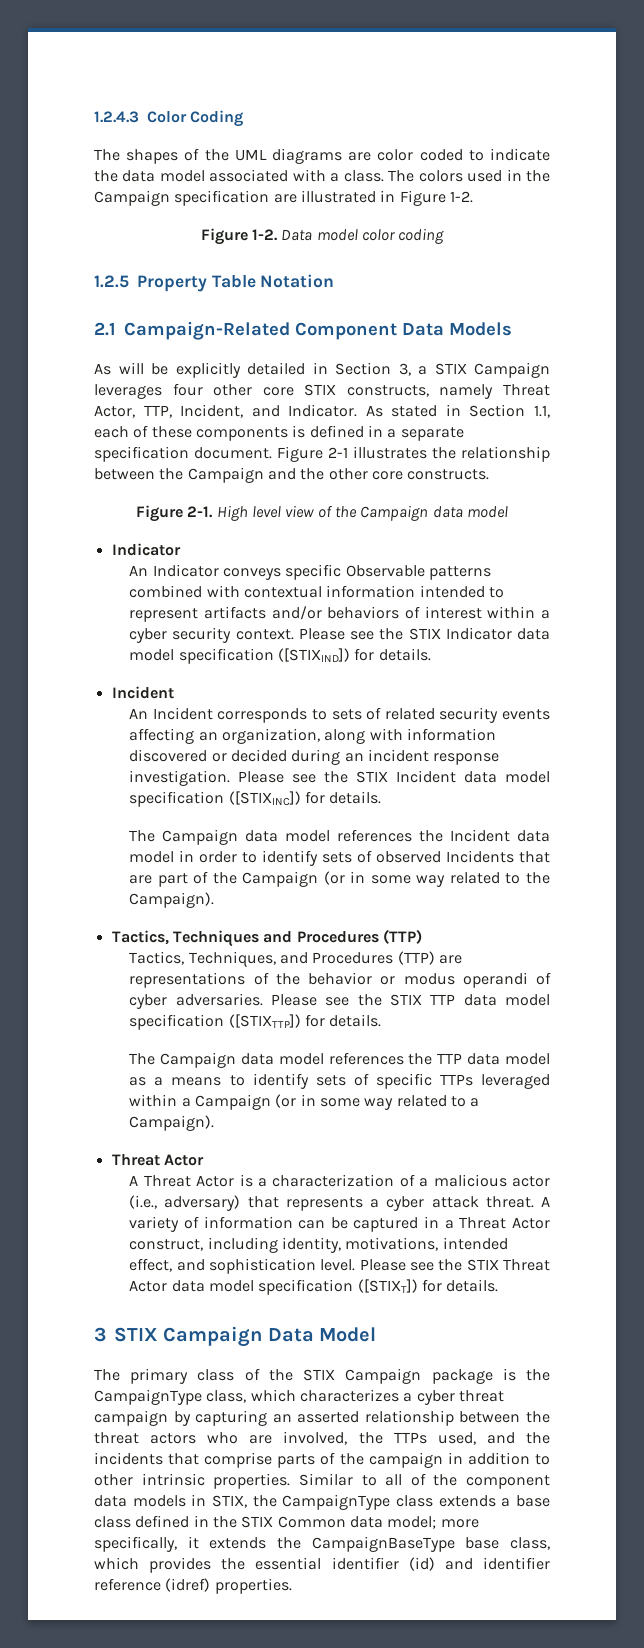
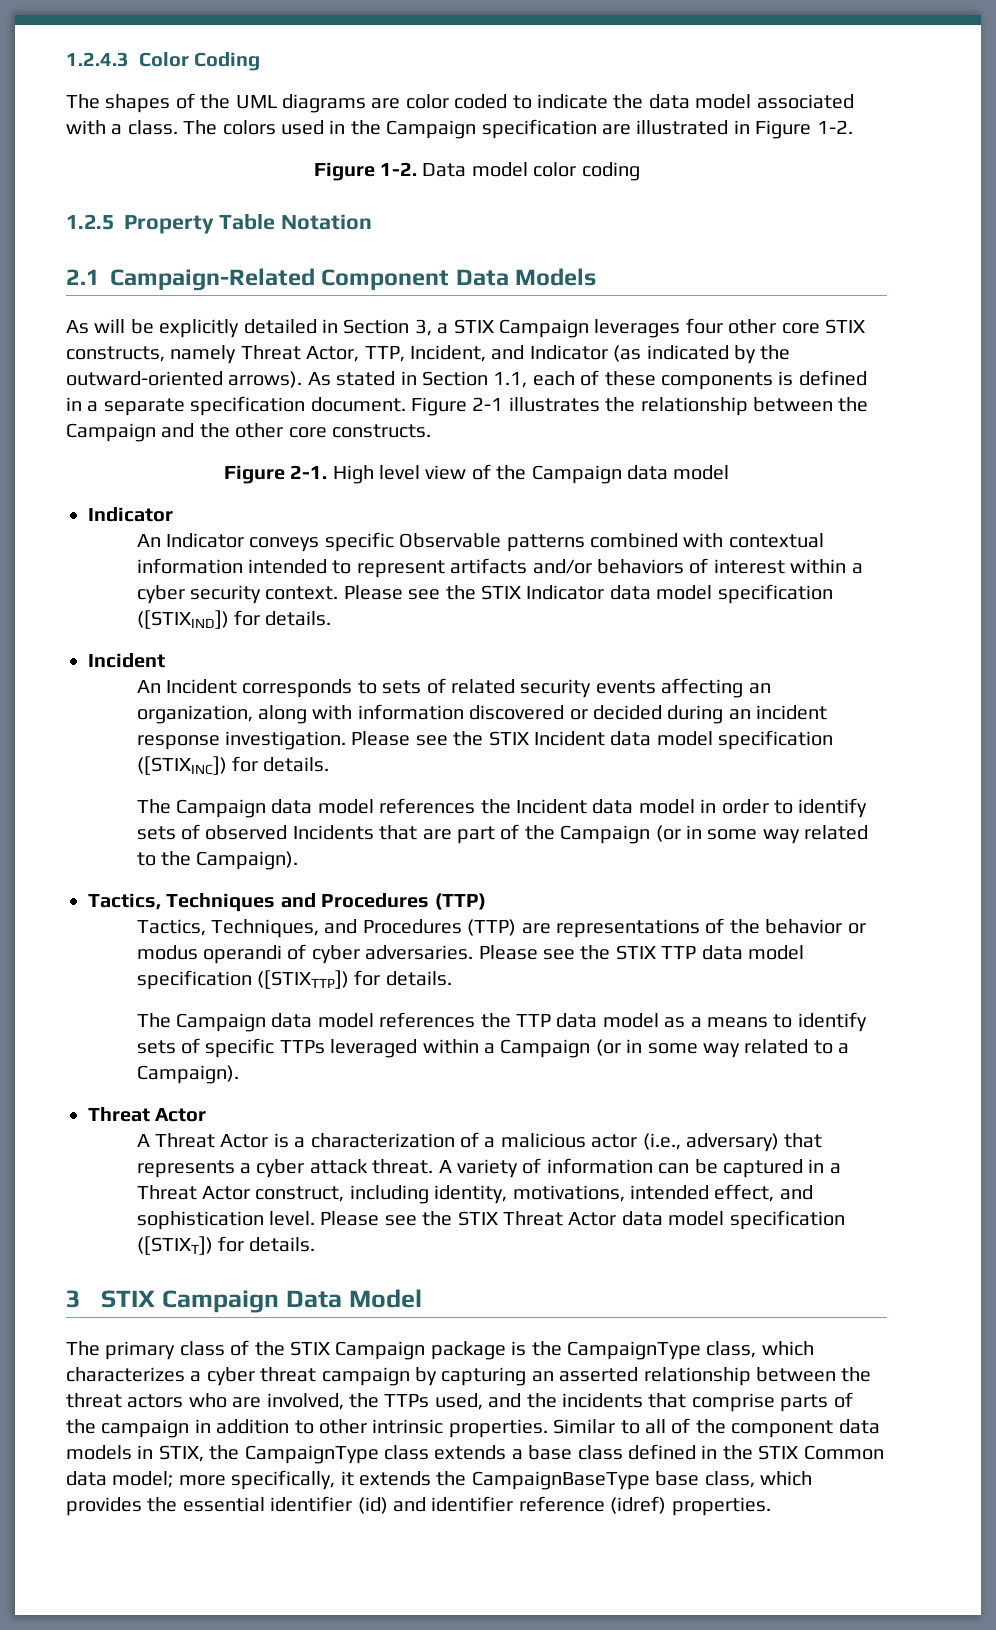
- As will be explicitly detailed in Section 3, a STIX Campaign leverages four other core STIX constructs, namely Threat Actor, TTP, Incident, and Indicator.
+ As will be explicitly detailed in Section 3, a STIX Campaign leverages four other core STIX constructs, namely Threat Actor, TTP, Incident, and Indicator (as indicated by the outward-oriented arrows).

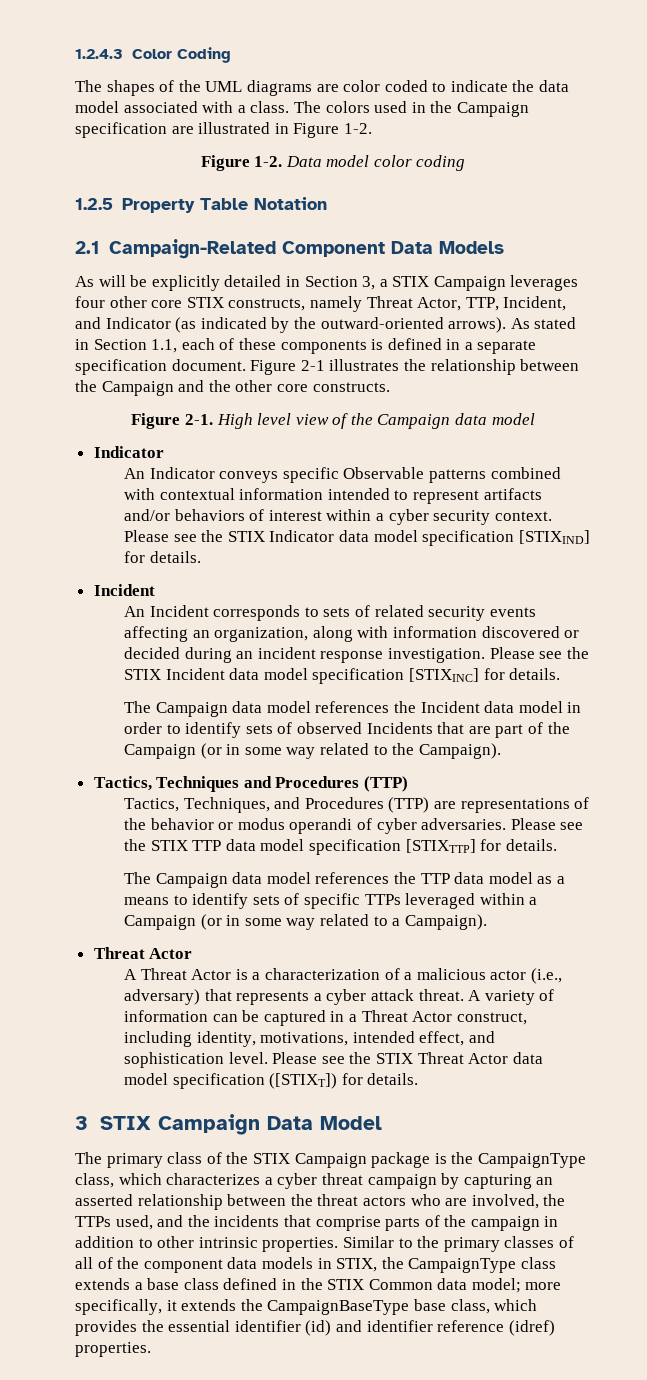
- Please see the STIX Indicator data model specification ([STIXIND]) for details.
+ Please see the STIX Indicator data model specification [STIXIND] for details.
- Please see the STIX Incident data model specification ([STIXINC]) for details.
+ Please see the STIX Incident data model specification [STIXINC] for details.
- Please see the STIX TTP data model specification ([STIXTTP]) for details.
+ Please see the STIX TTP data model specification [STIXTTP] for details.
- Similar to all of the component data models in STIX, the CampaignType class extends a base class defined in the STIX Common data model; more specifically, it extends the CampaignBaseType base class, which provides the essential identifier (id) and identifier reference (idref) properties.
+ Similar to the primary classes of all of the component data models in STIX, the CampaignType class extends a base class defined in the STIX Common data model; more specifically, it extends the CampaignBaseType base class, which provides the essential identifier (id) and identifier reference (idref) properties.

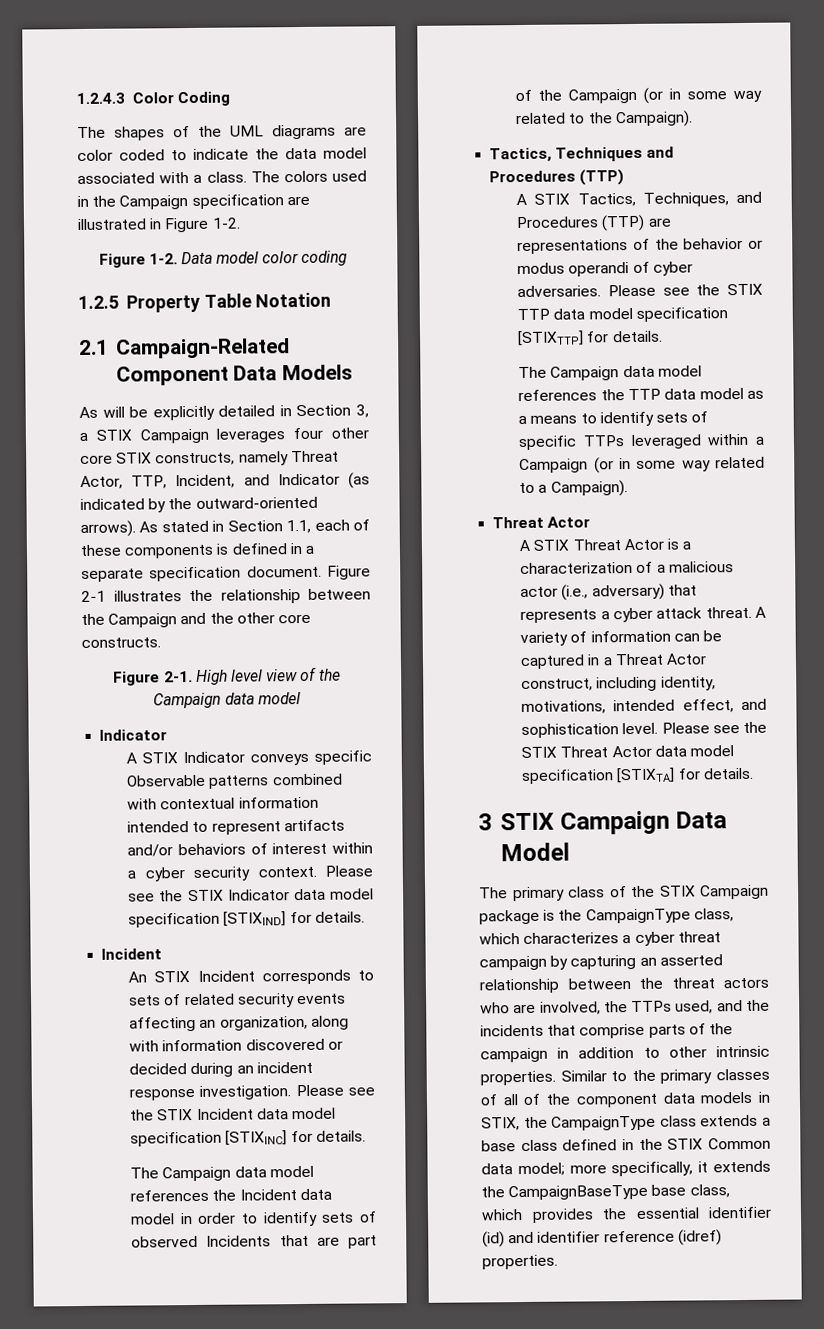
- An Indicator conveys specific Observable patterns combined with contextual information intended to represent artifacts and/or behaviors of interest within a cyber security context.
+ A STIX Indicator conveys specific Observable patterns combined with contextual information intended to represent artifacts and/or behaviors of interest within a cyber security context.
- An Incident corresponds to sets of related security events affecting an organization, along with information discovered or decided during an incident response investigation.
+ An STIX Incident corresponds to sets of related security events affecting an organization, along with information discovered or decided during an incident response investigation.
- Tactics, Techniques, and Procedures (TTP) are representations of the behavior or modus operandi of cyber adversaries.
+ A STIX Tactics, Techniques, and Procedures (TTP) are representations of the behavior or modus operandi of cyber adversaries.
- A Threat Actor is a characterization of a malicious actor (i.e., adversary) that represents a cyber attack threat.
+ A STIX Threat Actor is a characterization of a malicious actor (i.e., adversary) that represents a cyber attack threat.
- Please see the STIX Threat Actor data model specification ([STIXT]) for details.
+ Please see the STIX Threat Actor data model specification [STIXTA] for details.

